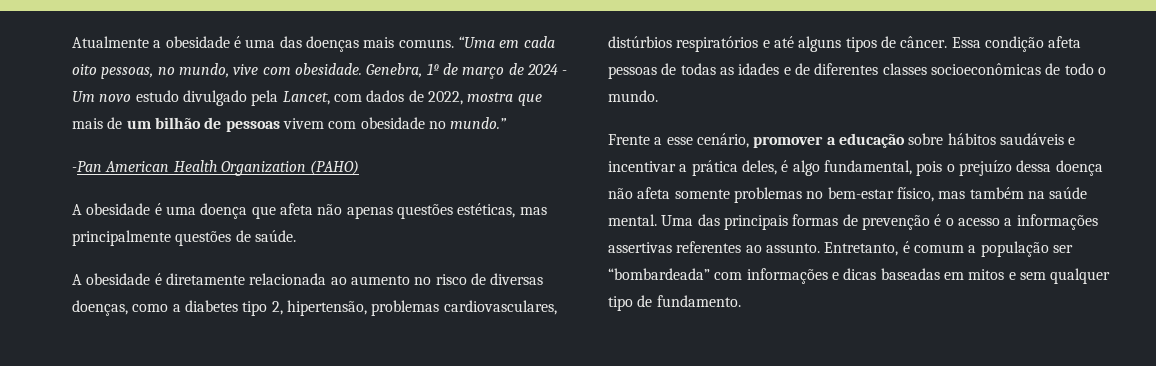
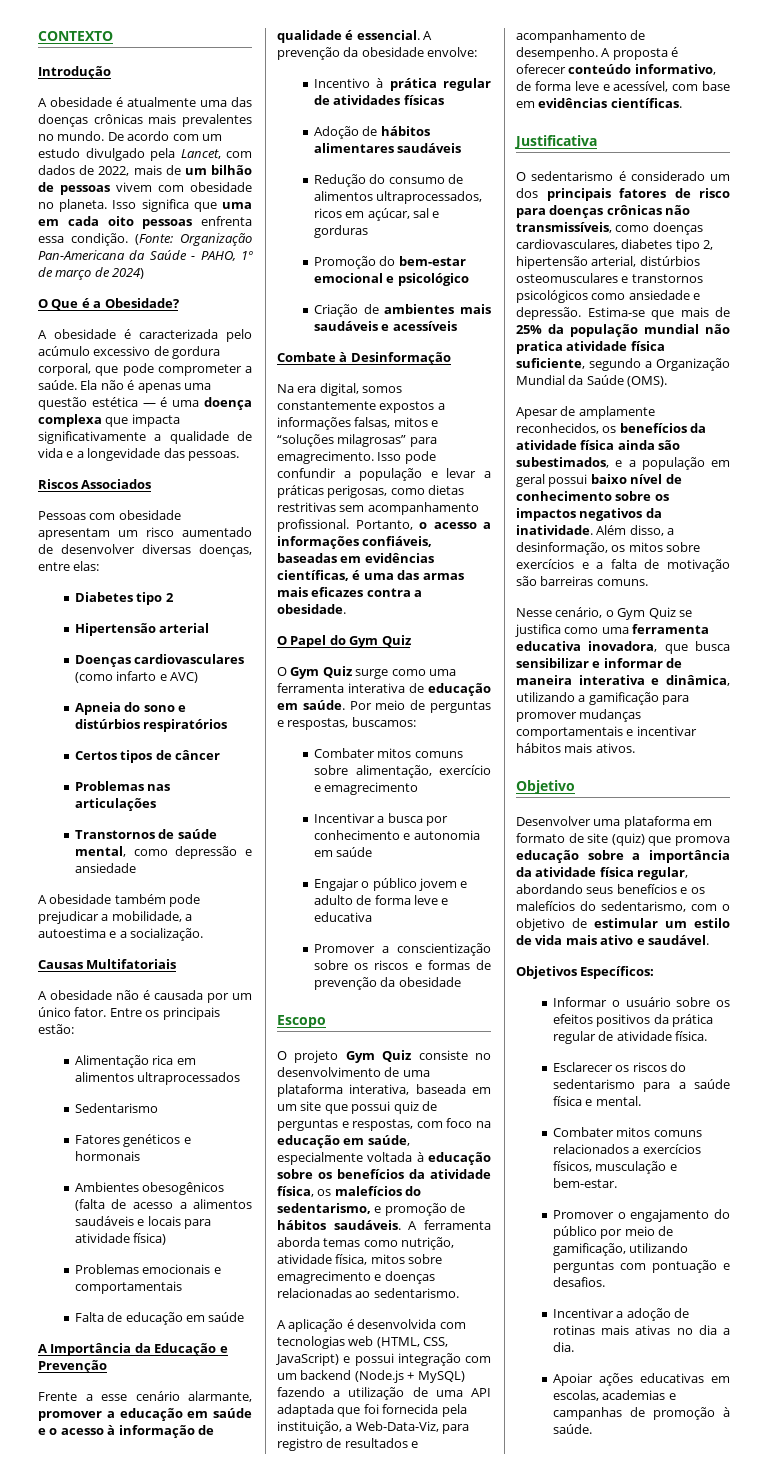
- Atualmente a obesidade é uma das doenças mais comuns. “Uma em cada oito pessoas, no mundo, vive com obesidade. Genebra, 1º de março de 2024 - Um novo estudo divulgado pela Lancet, com dados de 2022, mostra que mais de um bilhão de pessoas vivem com obesidade no mundo.”
- -Pan American Health Organization (PAHO)
- A obesidade é uma doença que afeta não apenas questões estéticas, mas principalmente questões de saúde.
- A obesidade é diretamente relacionada ao aumento no risco de diversas doenças, como a diabetes tipo 2, hipertensão, problemas cardiovasculares, distúrbios respiratórios e até alguns tipos de câncer. Essa condição afeta pessoas de todas as idades e de diferentes classes socioeconômicas de todo o mundo.
+ CONTEXTO
+ Introdução
+ A obesidade é atualmente uma das doenças crônicas mais prevalentes no mundo. De acordo com um estudo divulgado pela Lancet, com dados de 2022, mais de um bilhão de pessoas vivem com obesidade no planeta. Isso significa que uma em cada oito pessoas enfrenta essa condição. (Fonte: Organização Pan-Americana da Saúde - PAHO, 1º de março de 2024)
+ O Que é a Obesidade?
+ A obesidade é caracterizada pelo acúmulo excessivo de gordura corporal, que pode comprometer a saúde. Ela não é apenas uma questão estética — é uma doença complexa que impacta significativamente a qualidade de vida e a longevidade das pessoas.
+ Riscos Associados
+ Pessoas com obesidade apresentam um risco aumentado de desenvolver diversas doenças, entre elas:
+ Diabetes tipo 2
+ Hipertensão arterial
+ Doenças cardiovasculares (como infarto e AVC)
+ Apneia do sono e distúrbios respiratórios
+ Certos tipos de câncer
+ Problemas nas articulações
+ Transtornos de saúde mental, como depressão e ansiedade
+ A obesidade também pode prejudicar a mobilidade, a autoestima e a socialização.
+ Causas Multifatoriais
+ A obesidade não é causada por um único fator. Entre os principais estão:
+ Alimentação rica em alimentos ultraprocessados
+ Sedentarismo
+ Fatores genéticos e hormonais
+ Ambientes obesogênicos (falta de acesso a alimentos saudáveis e locais para atividade física)
+ Problemas emocionais e comportamentais
+ Falta de educação em saúde
+ A Importância da Educação e Prevenção
- Frente a esse cenário, promover a educação sobre hábitos saudáveis e incentivar a prática deles, é algo fundamental, pois o prejuízo dessa doença não afeta somente problemas no bem-estar físico, mas também na saúde mental. Uma das principais formas de prevenção é o acesso a informações assertivas referentes ao assunto. Entretanto, é comum a população ser “bombardeada” com informações e dicas baseadas em mitos e sem qualquer tipo de fundamento.
+ Frente a esse cenário alarmante, promover a educação em saúde e o acesso à informação de qualidade é essencial. A prevenção da obesidade envolve:
+ Incentivo à prática regular de atividades físicas
+ Adoção de hábitos alimentares saudáveis
+ Redução do consumo de alimentos ultraprocessados, ricos em açúcar, sal e gorduras
+ Promoção do bem-estar emocional e psicológico
+ Criação de ambientes mais saudáveis e acessíveis
+ Combate à Desinformação
+ Na era digital, somos constantemente expostos a informações falsas, mitos e “soluções milagrosas” para emagrecimento. Isso pode confundir a população e levar a práticas perigosas, como dietas restritivas sem acompanhamento profissional. Portanto, o acesso a informações confiáveis, baseadas em evidências científicas, é uma das armas mais eficazes contra a obesidade.
+ O Papel do Gym Quiz
+ O Gym Quiz surge como uma ferramenta interativa de educação em saúde. Por meio de perguntas e respostas, buscamos:
+ Combater mitos comuns sobre alimentação, exercício e emagrecimento
+ Incentivar a busca por conhecimento e autonomia em saúde
+ Engajar o público jovem e adulto de forma leve e educativa
+ Promover a conscientização sobre os riscos e formas de prevenção da obesidade
+ Escopo
+ O projeto Gym Quiz consiste no desenvolvimento de uma plataforma interativa, baseada em um site que possui quiz de perguntas e respostas, com foco na educação em saúde, especialmente voltada à educação sobre os benefícios da atividade física, os malefícios do sedentarismo, e promoção de hábitos saudáveis. A ferramenta aborda temas como nutrição, atividade física, mitos sobre emagrecimento e doenças relacionadas ao sedentarismo.
+ A aplicação é desenvolvida com tecnologias web (HTML, CSS, JavaScript) e possui integração com um backend (Node.js + MySQL) fazendo a utilização de uma API adaptada que foi fornecida pela instituição, a Web-Data-Viz, para registro de resultados e acompanhamento de desempenho. A proposta é oferecer conteúdo informativo, de forma leve e acessível, com base em evidências científicas.
+ Justificativa
+ O sedentarismo é considerado um dos principais fatores de risco para doenças crônicas não transmissíveis, como doenças cardiovasculares, diabetes tipo 2, hipertensão arterial, distúrbios osteomusculares e transtornos psicológicos como ansiedade e depressão. Estima-se que mais de 25% da população mundial não pratica atividade física suficiente, segundo a Organização Mundial da Saúde (OMS).
+ Apesar de amplamente reconhecidos, os benefícios da atividade física ainda são subestimados, e a população em geral possui baixo nível de conhecimento sobre os impactos negativos da inatividade. Além disso, a desinformação, os mitos sobre exercícios e a falta de motivação são barreiras comuns.
+ Nesse cenário, o Gym Quiz se justifica como uma ferramenta educativa inovadora, que busca sensibilizar e informar de maneira interativa e dinâmica, utilizando a gamificação para promover mudanças comportamentais e incentivar hábitos mais ativos.
+ Objetivo
+ Desenvolver uma plataforma em formato de site (quiz) que promova educação sobre a importância da atividade física regular, abordando seus benefícios e os malefícios do sedentarismo, com o objetivo de estimular um estilo de vida mais ativo e saudável.
+ Objetivos Específicos:
+ Informar o usuário sobre os efeitos positivos da prática regular de atividade física.
+ Esclarecer os riscos do sedentarismo para a saúde física e mental.
+ Combater mitos comuns relacionados a exercícios físicos, musculação e bem-estar.
+ Promover o engajamento do público por meio de gamificação, utilizando perguntas com pontuação e desafios.
+ Incentivar a adoção de rotinas mais ativas no dia a dia.
+ Apoiar ações educativas em escolas, academias e campanhas de promoção à saúde.

